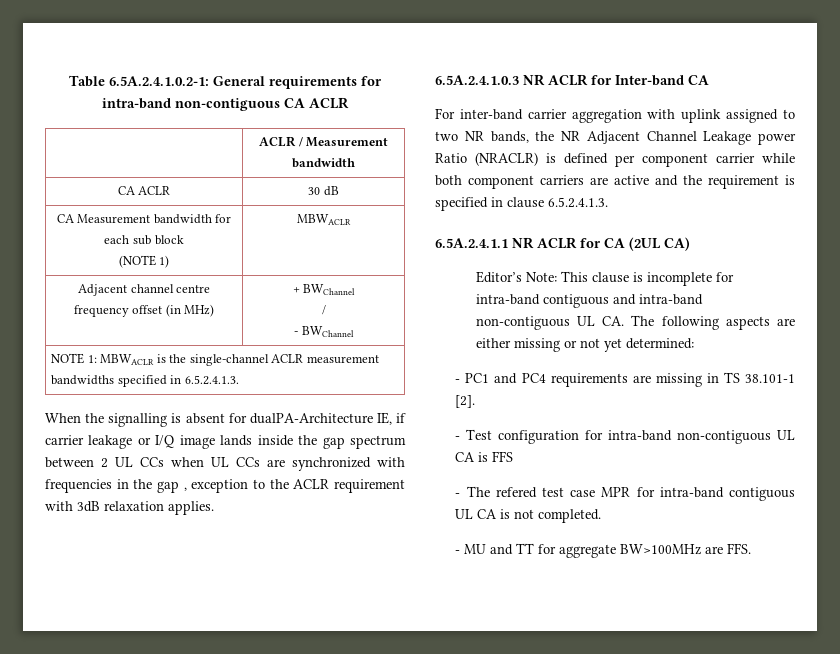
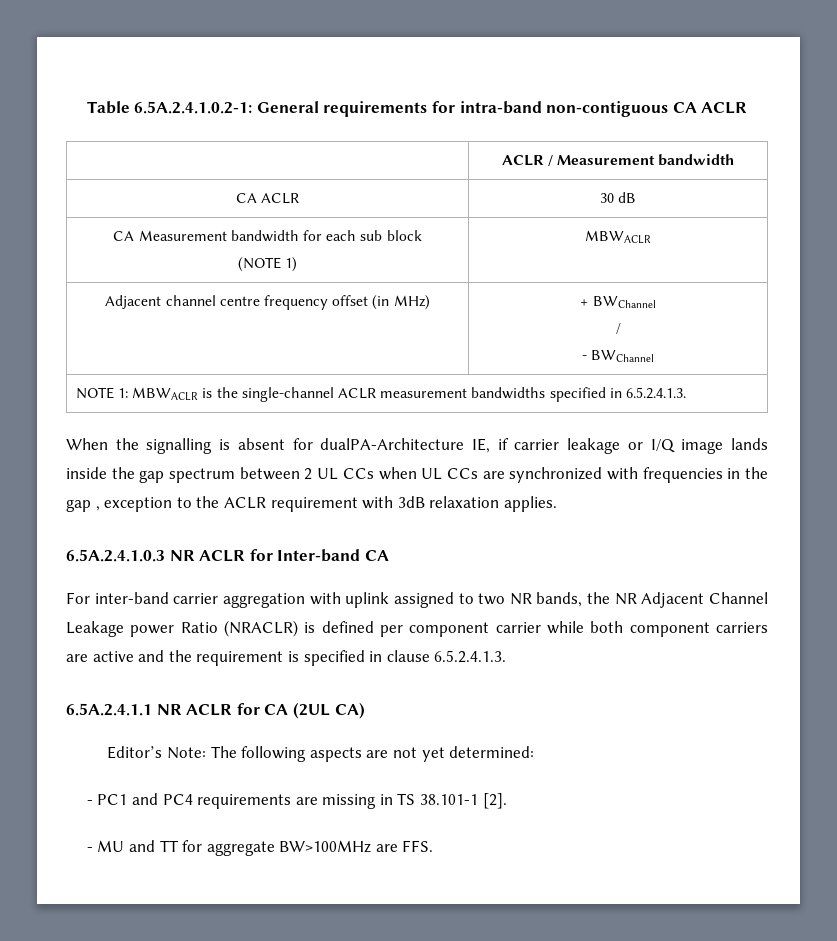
- Editor’s Note: This clause is incomplete for intra-band contiguous and intra-band non-contiguous UL CA. The following aspects are either missing or not yet determined:
+ Editor’s Note: The following aspects are not yet determined:
- - Test configuration for intra-band non-contiguous UL CA is FFS
- - The refered test case MPR for intra-band contiguous UL CA is not completed.

